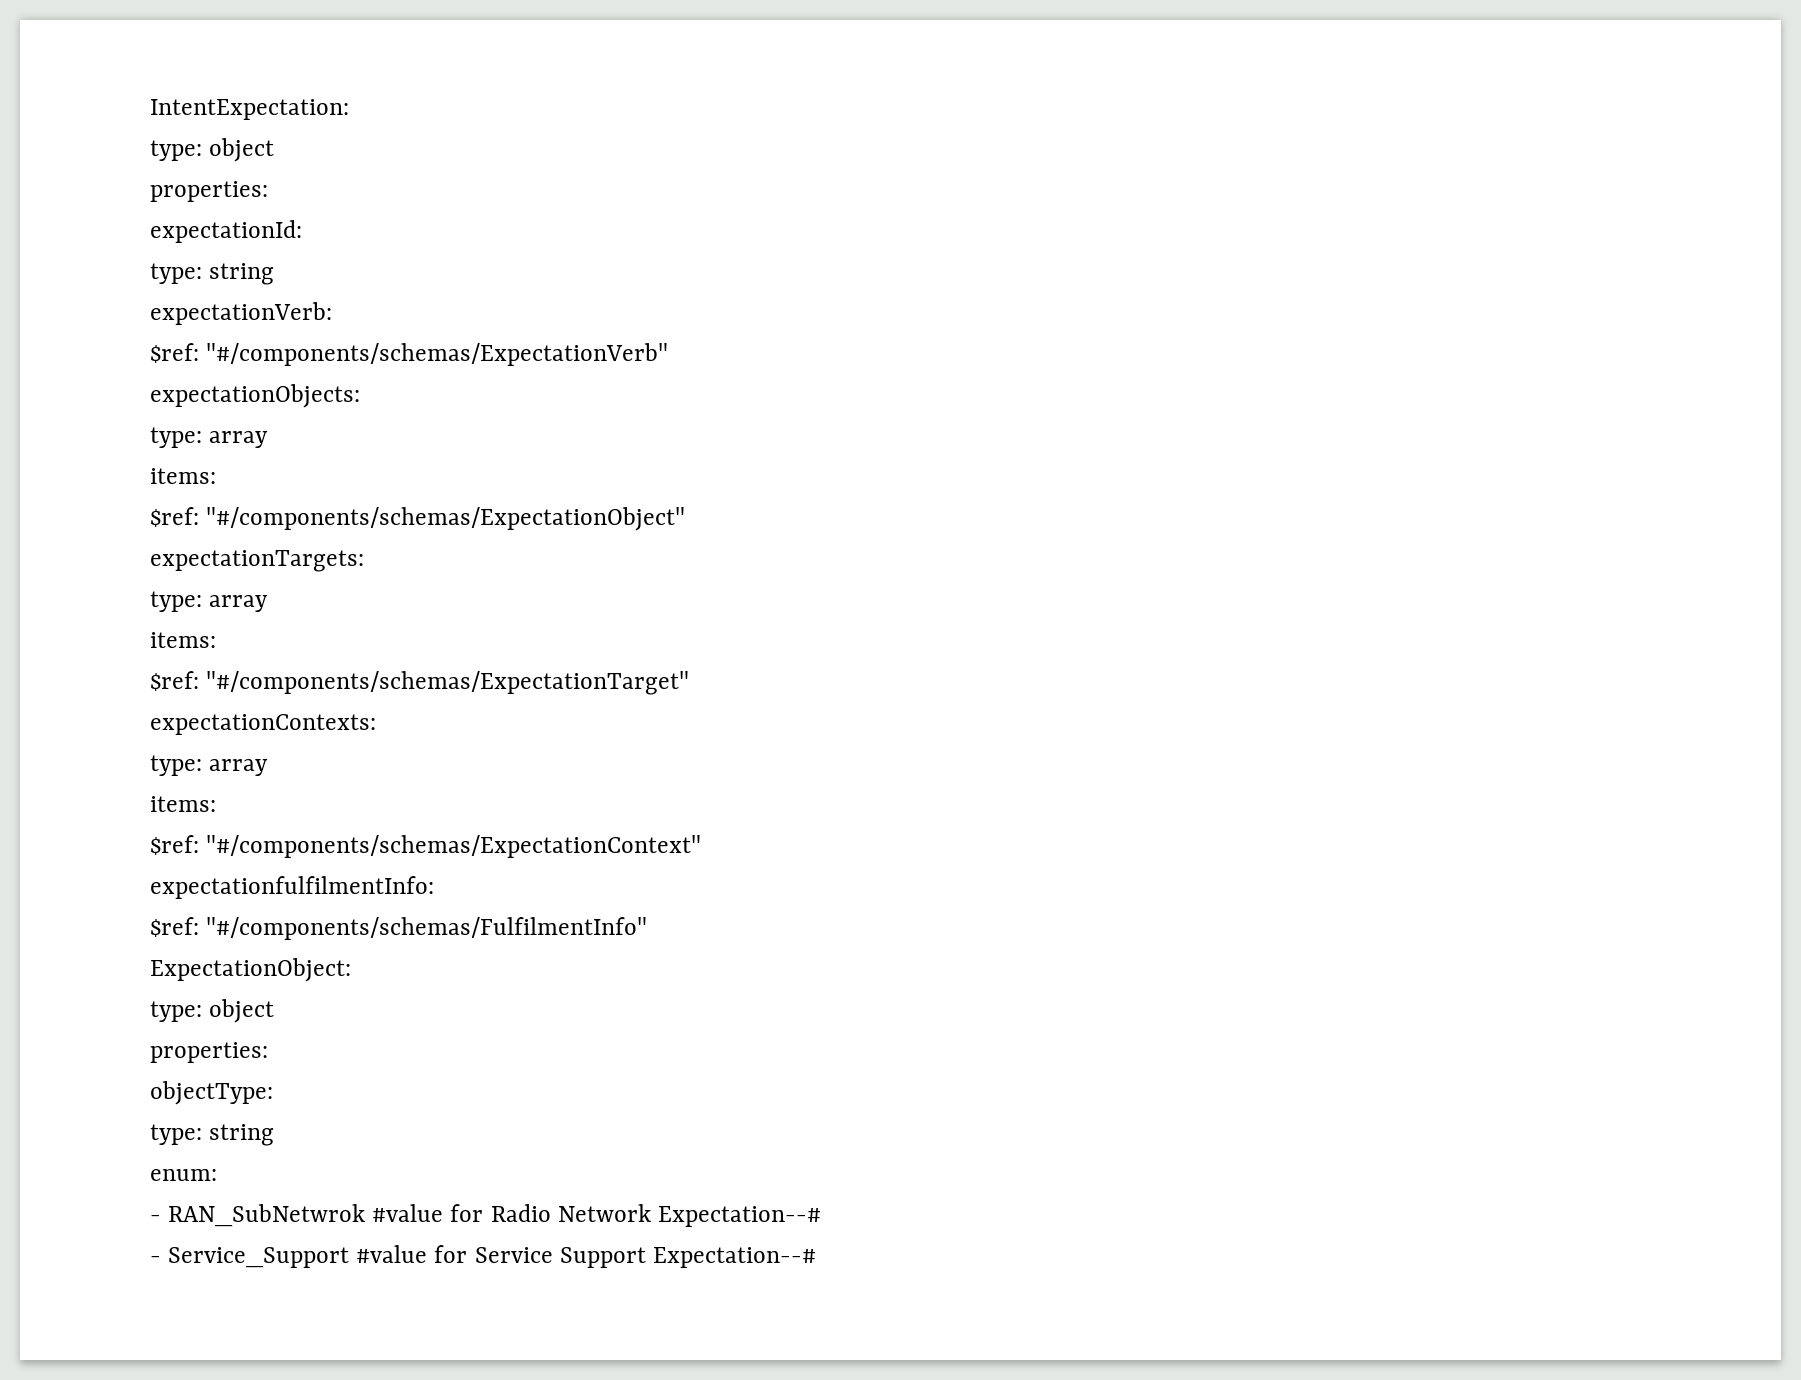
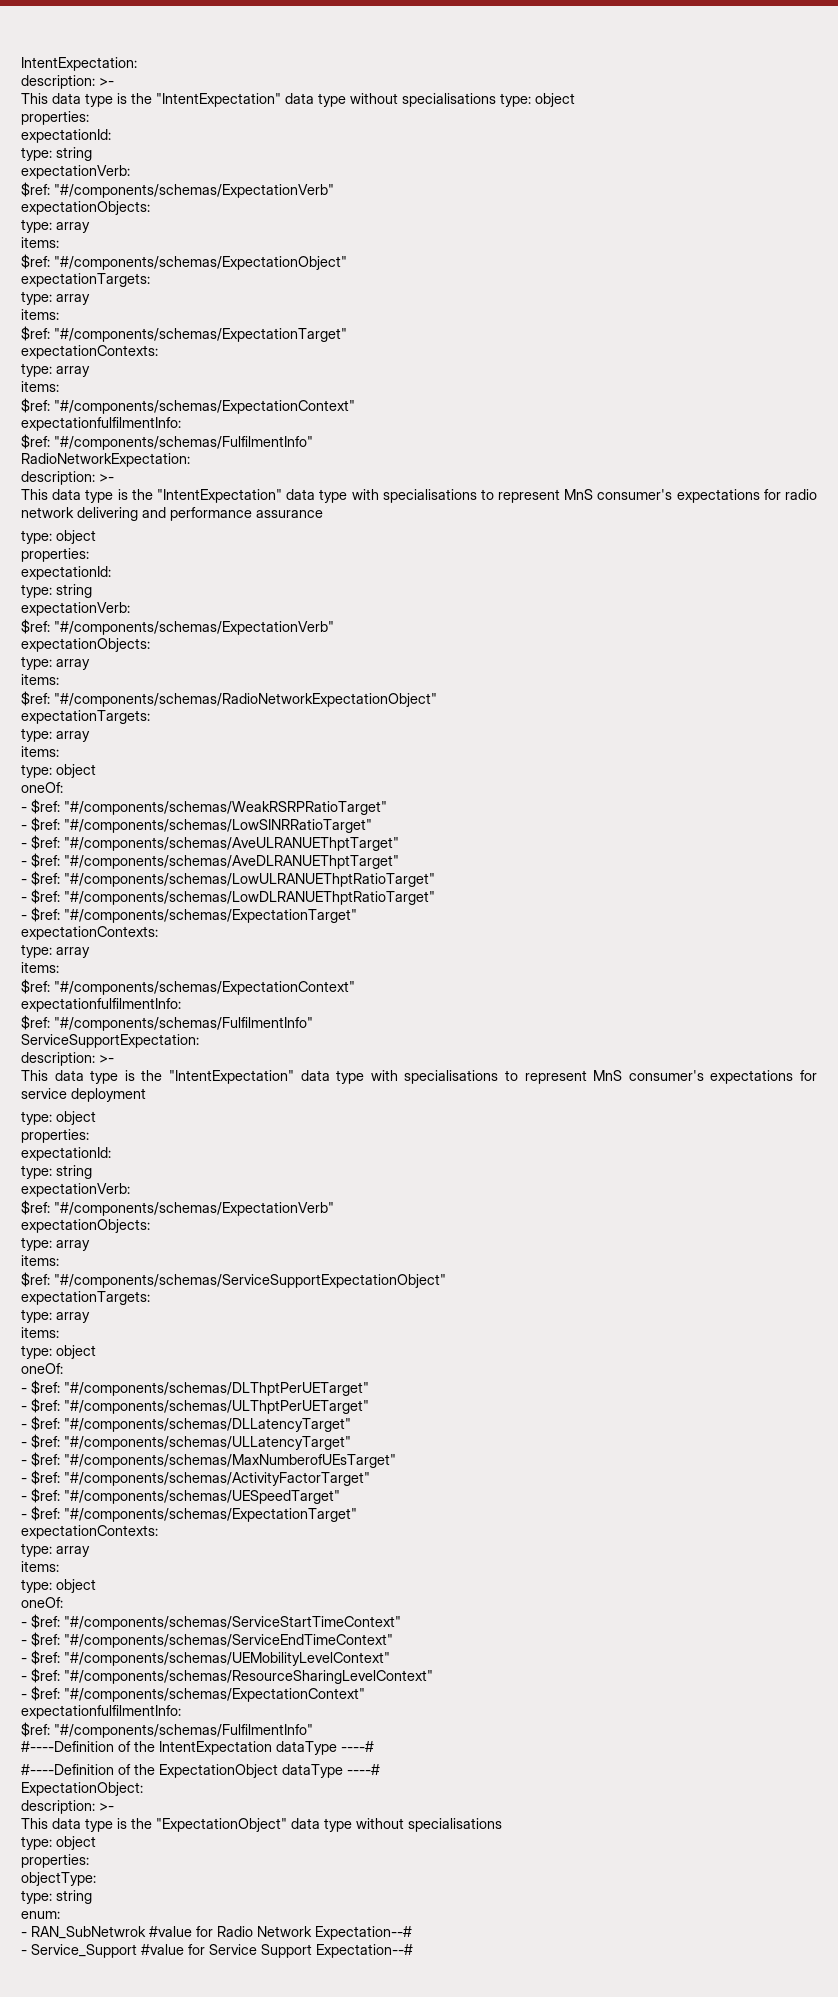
  IntentExpectation:
- type: object
+ description: >-
+ This data type is the "IntentExpectation" data type without specialisations type: object
+ RadioNetworkExpectation:
+ description: >-
+ This data type is the "IntentExpectation" data type with specialisations to represent MnS consumer's expectations for radio network delivering and performance assurance
+ type: object
+ properties:
+ expectationId:
+ type: string
+ expectationVerb:
+ $ref: "#/components/schemas/ExpectationVerb"
+ expectationObjects:
+ type: array
+ items:
+ $ref: "#/components/schemas/RadioNetworkExpectationObject"
+ expectationTargets:
+ type: array
+ items:
+ type: object
+ oneOf:
+ - $ref: "#/components/schemas/WeakRSRPRatioTarget"
+ - $ref: "#/components/schemas/LowSINRRatioTarget"
+ - $ref: "#/components/schemas/AveULRANUEThptTarget"
+ - $ref: "#/components/schemas/AveDLRANUEThptTarget"
+ - $ref: "#/components/schemas/LowULRANUEThptRatioTarget"
+ - $ref: "#/components/schemas/LowDLRANUEThptRatioTarget"
+ - $ref: "#/components/schemas/ExpectationTarget"
+ expectationContexts:
+ type: array
+ items:
+ $ref: "#/components/schemas/ExpectationContext"
+ expectationfulfilmentInfo:
+ $ref: "#/components/schemas/FulfilmentInfo"
+ ServiceSupportExpectation:
+ description: >-
+ This data type is the "IntentExpectation" data type with specialisations to represent MnS consumer's expectations for service deployment
+ type: object
+ properties:
+ expectationId:
+ type: string
+ expectationVerb:
+ $ref: "#/components/schemas/ExpectationVerb"
+ expectationObjects:
+ type: array
+ items:
+ $ref: "#/components/schemas/ServiceSupportExpectationObject"
+ expectationTargets:
+ type: array
+ items:
+ type: object
+ oneOf:
+ - $ref: "#/components/schemas/DLThptPerUETarget"
+ - $ref: "#/components/schemas/ULThptPerUETarget"
+ - $ref: "#/components/schemas/DLLatencyTarget"
+ - $ref: "#/components/schemas/ULLatencyTarget"
+ - $ref: "#/components/schemas/MaxNumberofUEsTarget"
+ - $ref: "#/components/schemas/ActivityFactorTarget"
+ - $ref: "#/components/schemas/UESpeedTarget"
+ - $ref: "#/components/schemas/ExpectationTarget"
+ expectationContexts:
+ type: array
+ items:
+ type: object
+ oneOf:
+ - $ref: "#/components/schemas/ServiceStartTimeContext"
+ - $ref: "#/components/schemas/ServiceEndTimeContext"
+ - $ref: "#/components/schemas/UEMobilityLevelContext"
+ - $ref: "#/components/schemas/ResourceSharingLevelContext"
+ - $ref: "#/components/schemas/ExpectationContext"
+ expectationfulfilmentInfo:
+ $ref: "#/components/schemas/FulfilmentInfo"
+ #----Definition of the IntentExpectation dataType ----#
+ #----Definition of the ExpectationObject dataType ----#
  ExpectationObject:
+ description: >-
+ This data type is the "ExpectationObject" data type without specialisations

